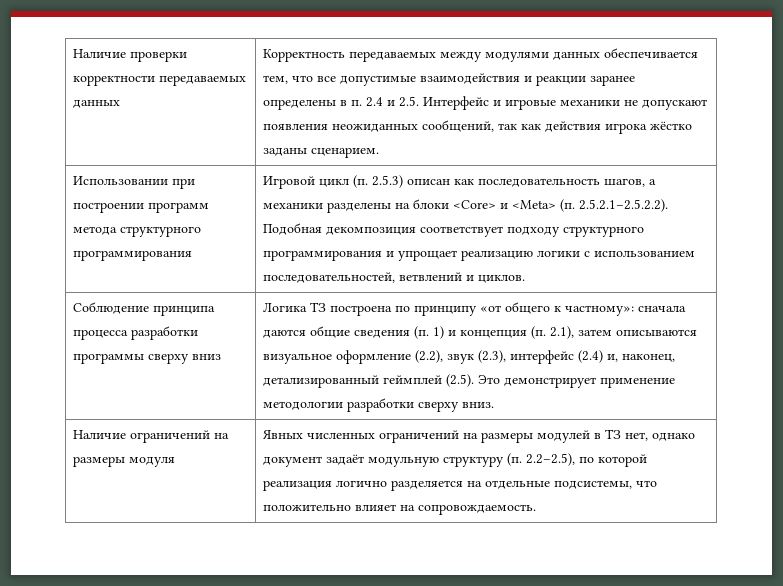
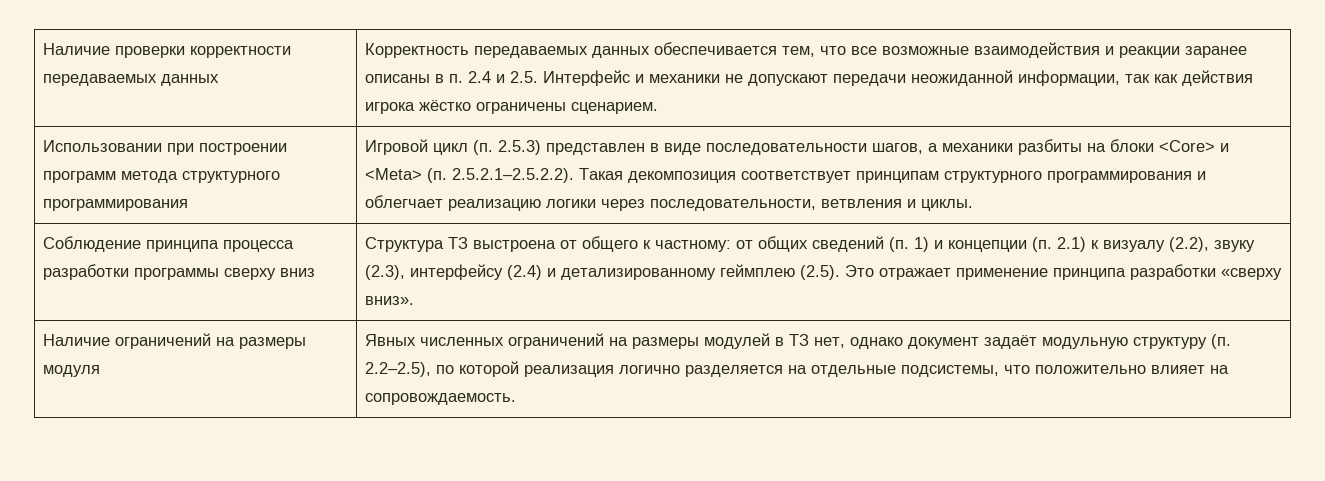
- Корректность передаваемых между модулями данных обеспечивается тем, что все допустимые взаимодействия и реакции заранее определены в п. 2.4 и 2.5. Интерфейс и игровые механики не допускают появления неожиданных сообщений, так как действия игрока жёстко заданы сценарием.
+ Корректность передаваемых данных обеспечивается тем, что все возможные взаимодействия и реакции заранее описаны в п. 2.4 и 2.5. Интерфейс и механики не допускают передачи неожиданной информации, так как действия игрока жёстко ограничены сценарием.
- Игровой цикл (п. 2.5.3) описан как последовательность шагов, а механики разделены на блоки <Core> и <Meta> (п. 2.5.2.1–2.5.2.2). Подобная декомпозиция соответствует подходу структурного программирования и упрощает реализацию логики с использованием последовательностей, ветвлений и циклов.
+ Игровой цикл (п. 2.5.3) представлен в виде последовательности шагов, а механики разбиты на блоки <Core> и <Meta> (п. 2.5.2.1–2.5.2.2). Такая декомпозиция соответствует принципам структурного программирования и облегчает реализацию логики через последовательности, ветвления и циклы.
- Логика ТЗ построена по принципу «от общего к частному»: сначала даются общие сведения (п. 1) и концепция (п. 2.1), затем описываются визуальное оформление (2.2), звук (2.3), интерфейс (2.4) и, наконец, детализированный геймплей (2.5). Это демонстрирует применение методологии разработки сверху вниз.
+ Структура ТЗ выстроена от общего к частному: от общих сведений (п. 1) и концепции (п. 2.1) к визуалу (2.2), звуку (2.3), интерфейсу (2.4) и детализированному геймплею (2.5). Это отражает применение принципа разработки «сверху вниз».

